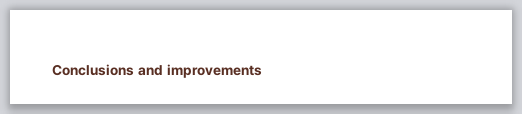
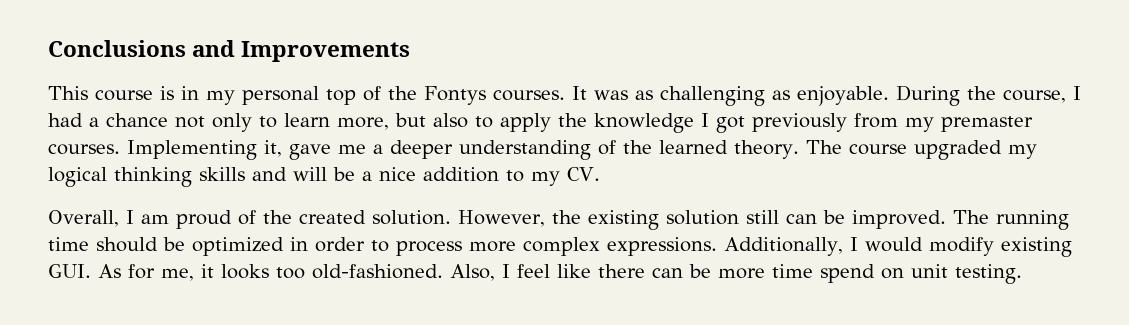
- Conclusions and improvements
+ Conclusions and Improvements
+ This course is in my personal top of the Fontys courses. It was as challenging as enjoyable. During the course, I had a chance not only to learn more, but also to apply the knowledge I got previously from my premaster courses. Implementing it, gave me a deeper understanding of the learned theory. The course upgraded my logical thinking skills and will be a nice addition to my CV.
+ Overall, I am proud of the created solution. However, the existing solution still can be improved. The running time should be optimized in order to process more complex expressions. Additionally, I would modify existing GUI. As for me, it looks too old-fashioned. Also, I feel like there can be more time spend on unit testing.

